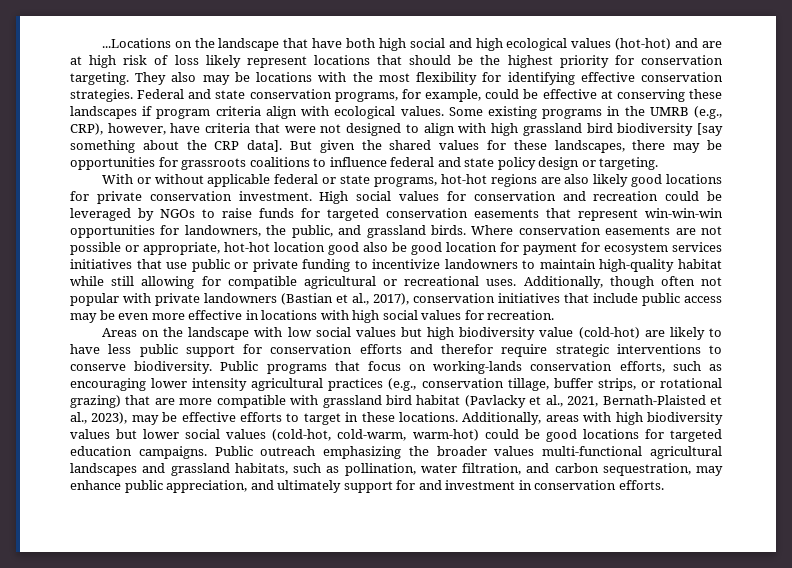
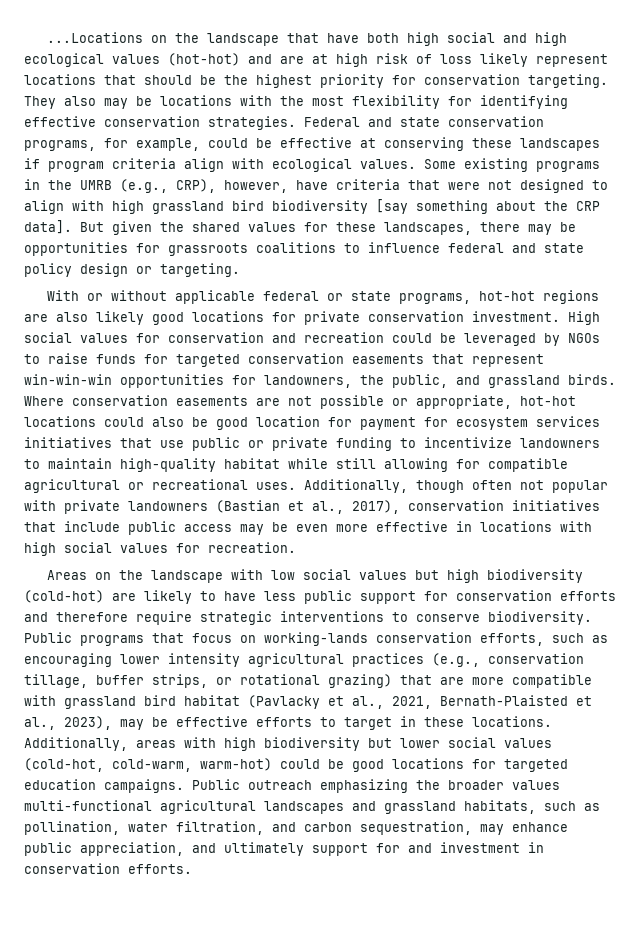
- Where conservation easements are not possible or appropriate, hot-hot location good also be good location for payment for ecosystem services initiatives that use public or private funding to incentivize landowners to maintain high-quality habitat while still allowing for compatible agricultural or recreational uses.
+ Where conservation easements are not possible or appropriate, hot-hot locations could also be good location for payment for ecosystem services initiatives that use public or private funding to incentivize landowners to maintain high-quality habitat while still allowing for compatible agricultural or recreational uses.
- Areas on the landscape with low social values but high biodiversity value (cold-hot) are likely to have less public support for conservation efforts and therefor require strategic interventions to conserve biodiversity.
+ Areas on the landscape with low social values but high biodiversity (cold-hot) are likely to have less public support for conservation efforts and therefore require strategic interventions to conserve biodiversity.
- Additionally, areas with high biodiversity values but lower social values (cold-hot, cold-warm, warm-hot) could be good locations for targeted education campaigns.
+ Additionally, areas with high biodiversity but lower social values (cold-hot, cold-warm, warm-hot) could be good locations for targeted education campaigns.

